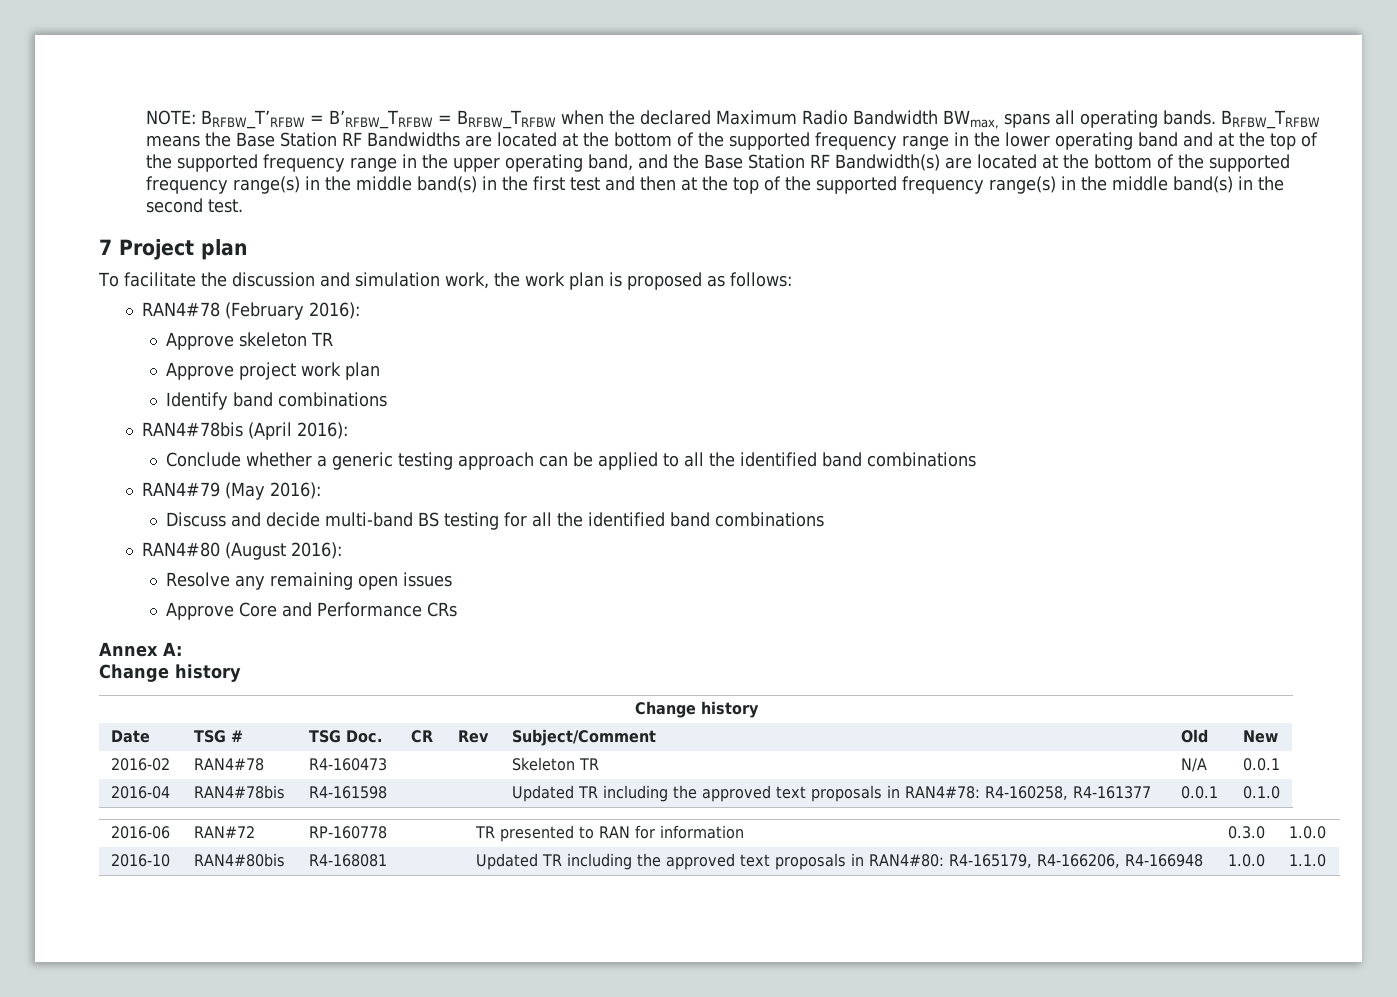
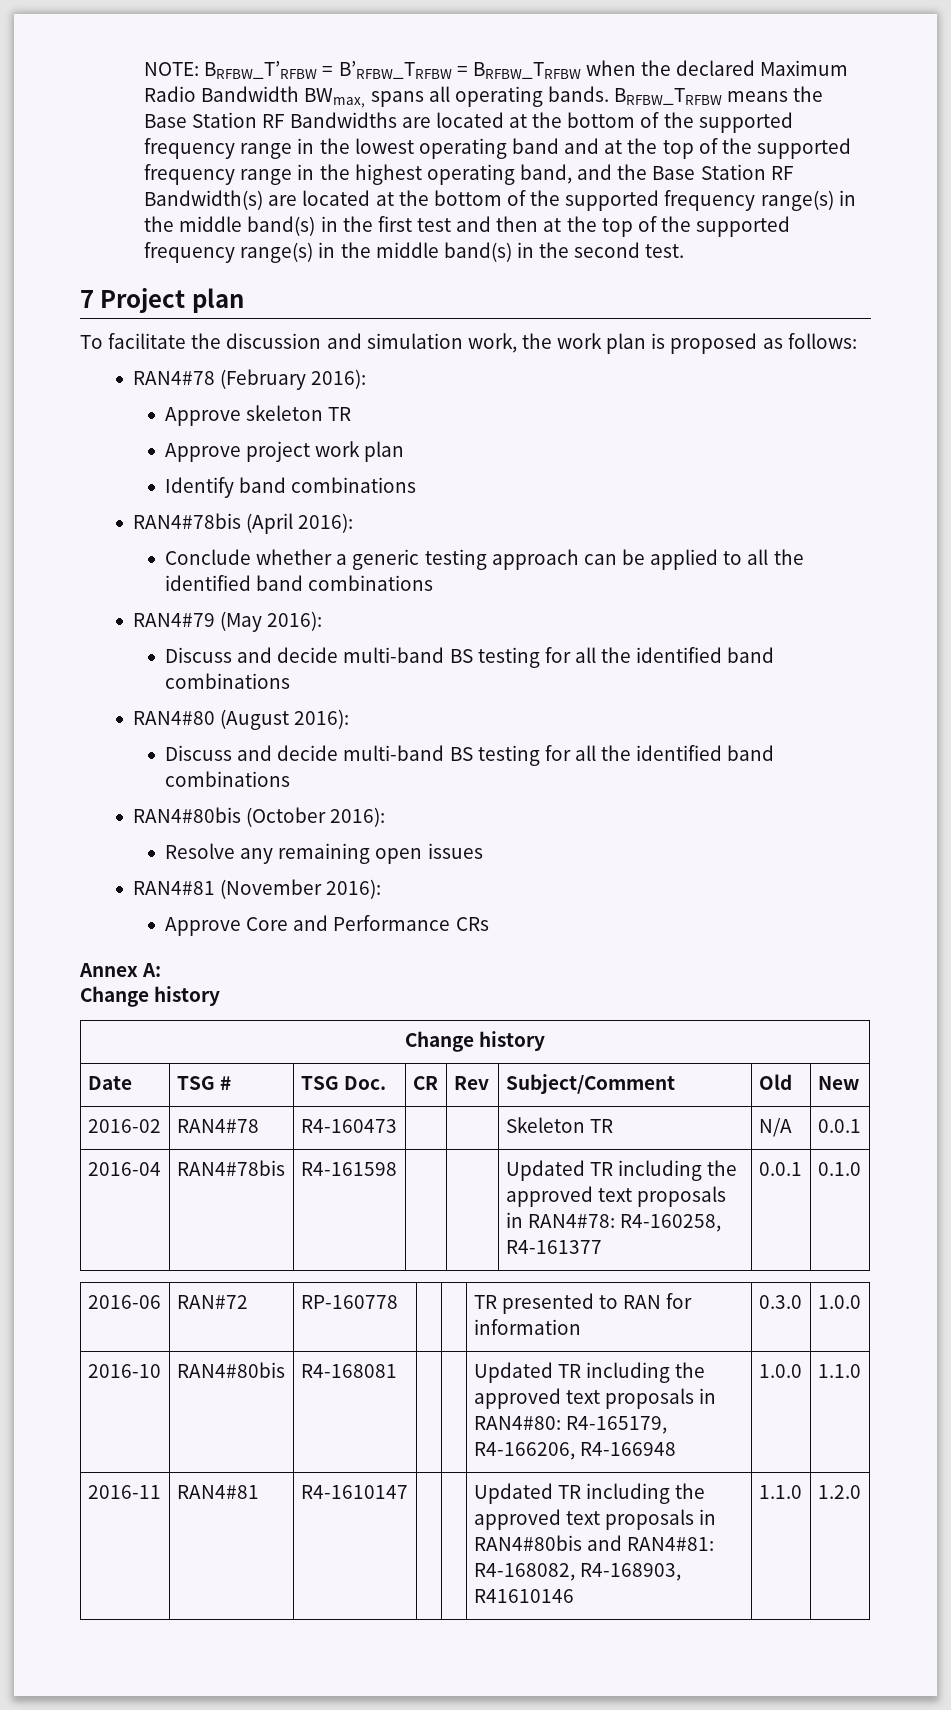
- BRFBW_TRFBW means the Base Station RF Bandwidths are located at the bottom of the supported frequency range in the lower operating band and at the top of the supported frequency range in the upper operating band, and the Base Station RF Bandwidth(s) are located at the bottom of the supported frequency range(s) in the middle band(s) in the first test and then at the top of the supported frequency range(s) in the middle band(s) in the second test.
+ BRFBW_TRFBW means the Base Station RF Bandwidths are located at the bottom of the supported frequency range in the lowest operating band and at the top of the supported frequency range in the highest operating band, and the Base Station RF Bandwidth(s) are located at the bottom of the supported frequency range(s) in the middle band(s) in the first test and then at the top of the supported frequency range(s) in the middle band(s) in the second test.
  RAN4#80 (August 2016):
+ Discuss and decide multi-band BS testing for all the identified band combinations
+ RAN4#80bis (October 2016):
+ RAN4#81 (November 2016):
+ 2016-11 | RAN4#81 | R4-1610147 | | | Updated TR including the approved text proposals in RAN4#80bis and RAN4#81: R4-168082, R4-168903, R41610146 | 1.1.0 | 1.2.0

